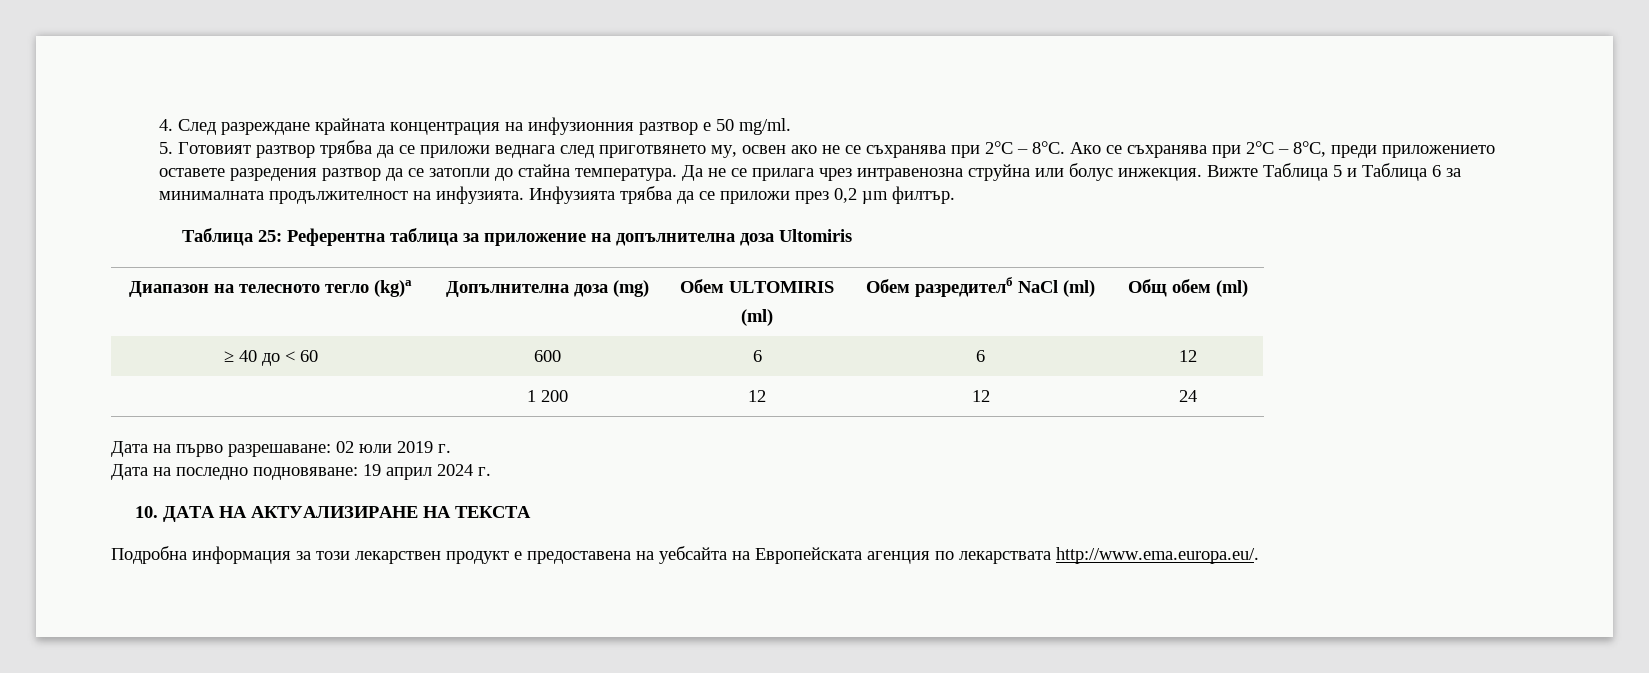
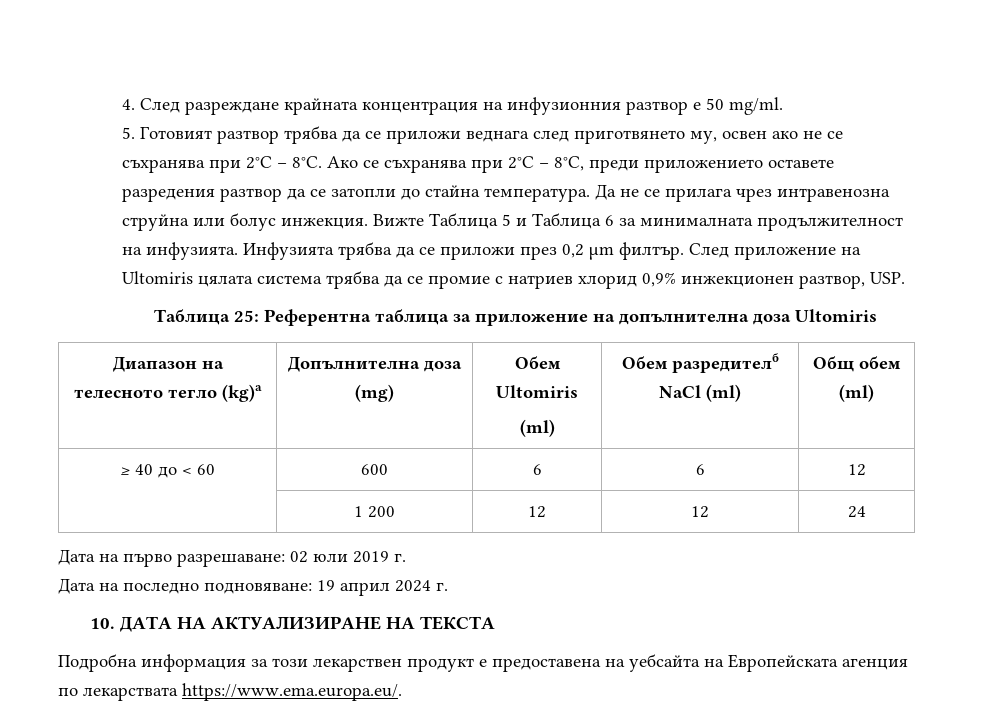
+ След приложение на Ultomiris цялата система трябва да се промие с натриев хлорид 0,9% инжекционен разтвор, USP.
- Диапазон на телесното тегло (kg)a | Допълнителна доза (mg) | Обем ULTOMIRIS
+ Диапазон на телесното тегло (kg)a | Допълнителна доза (mg) | Обем Ultomiris
- Подробна информация за този лекарствен продукт е предоставена на уебсайта на Европейската агенция по лекарствата http://www.ema.europa.eu/.
+ Подробна информация за този лекарствен продукт е предоставена на уебсайта на Европейската агенция по лекарствата https://www.ema.europa.eu/.

